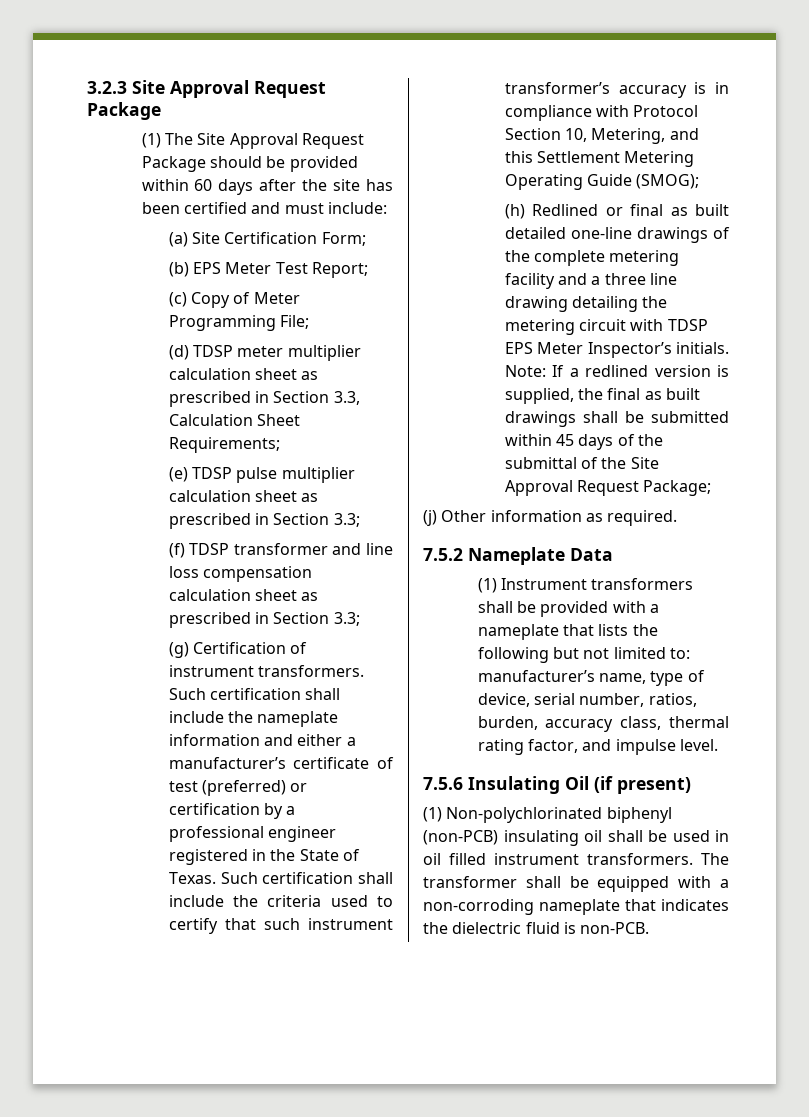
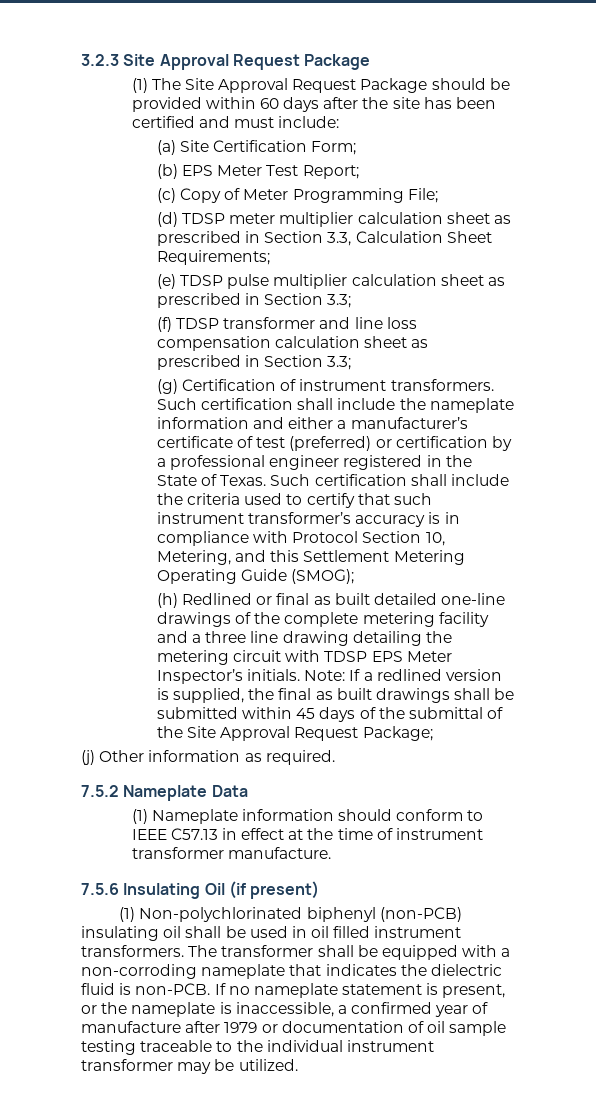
- (1) Instrument transformers shall be provided with a nameplate that lists the following but not limited to: manufacturer’s name, type of device, serial number, ratios, burden, accuracy class, thermal rating factor, and impulse level.
+ (1) Nameplate information should conform to IEEE C57.13 in effect at the time of instrument transformer manufacture.
+ If no nameplate statement is present, or the nameplate is inaccessible, a confirmed year of manufacture after 1979 or documentation of oil sample testing traceable to the individual instrument transformer may be utilized.

